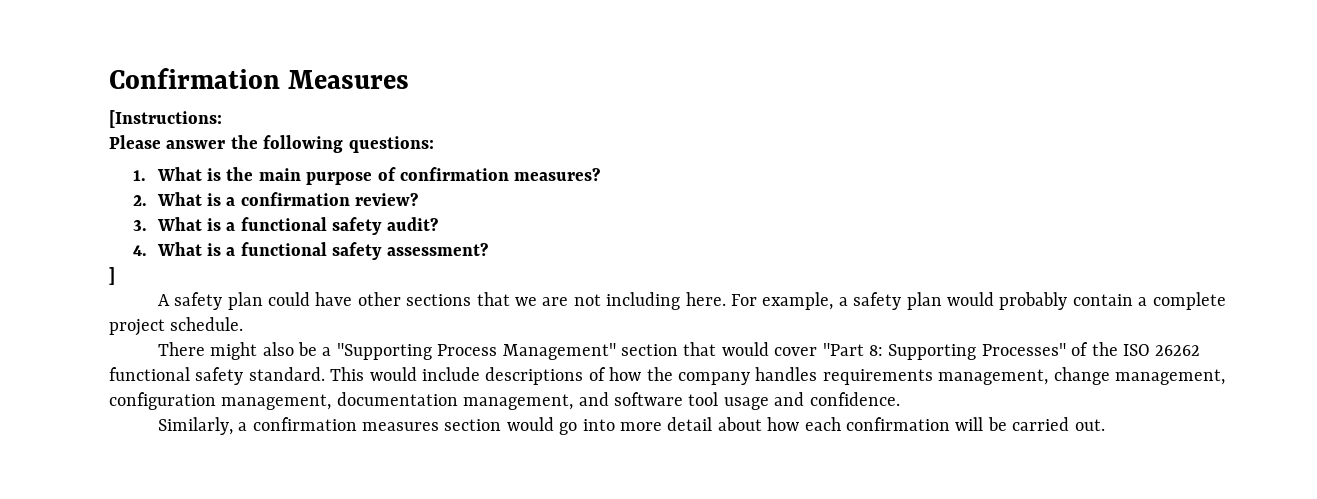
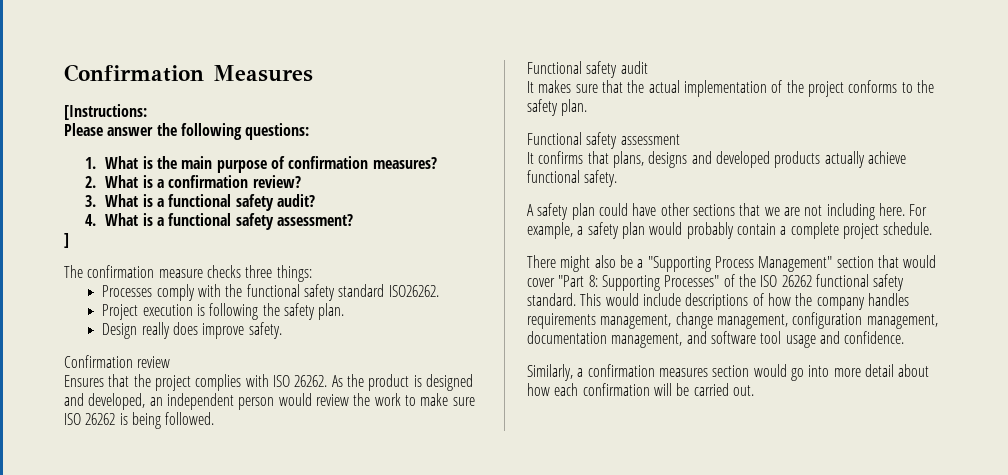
+ The confirmation measure checks three things:
+ Processes comply with the functional safety standard ISO26262.
+ Project execution is following the safety plan.
+ Design really does improve safety.
+ Confirmation review
+ Ensures that the project complies with ISO 26262. As the product is designed and developed, an independent person would review the work to make sure ISO 26262 is being followed.
+ Functional safety audit
+ It makes sure that the actual implementation of the project conforms to the safety plan.
+ Functional safety assessment
+ It confirms that plans, designs and developed products actually achieve functional safety.

